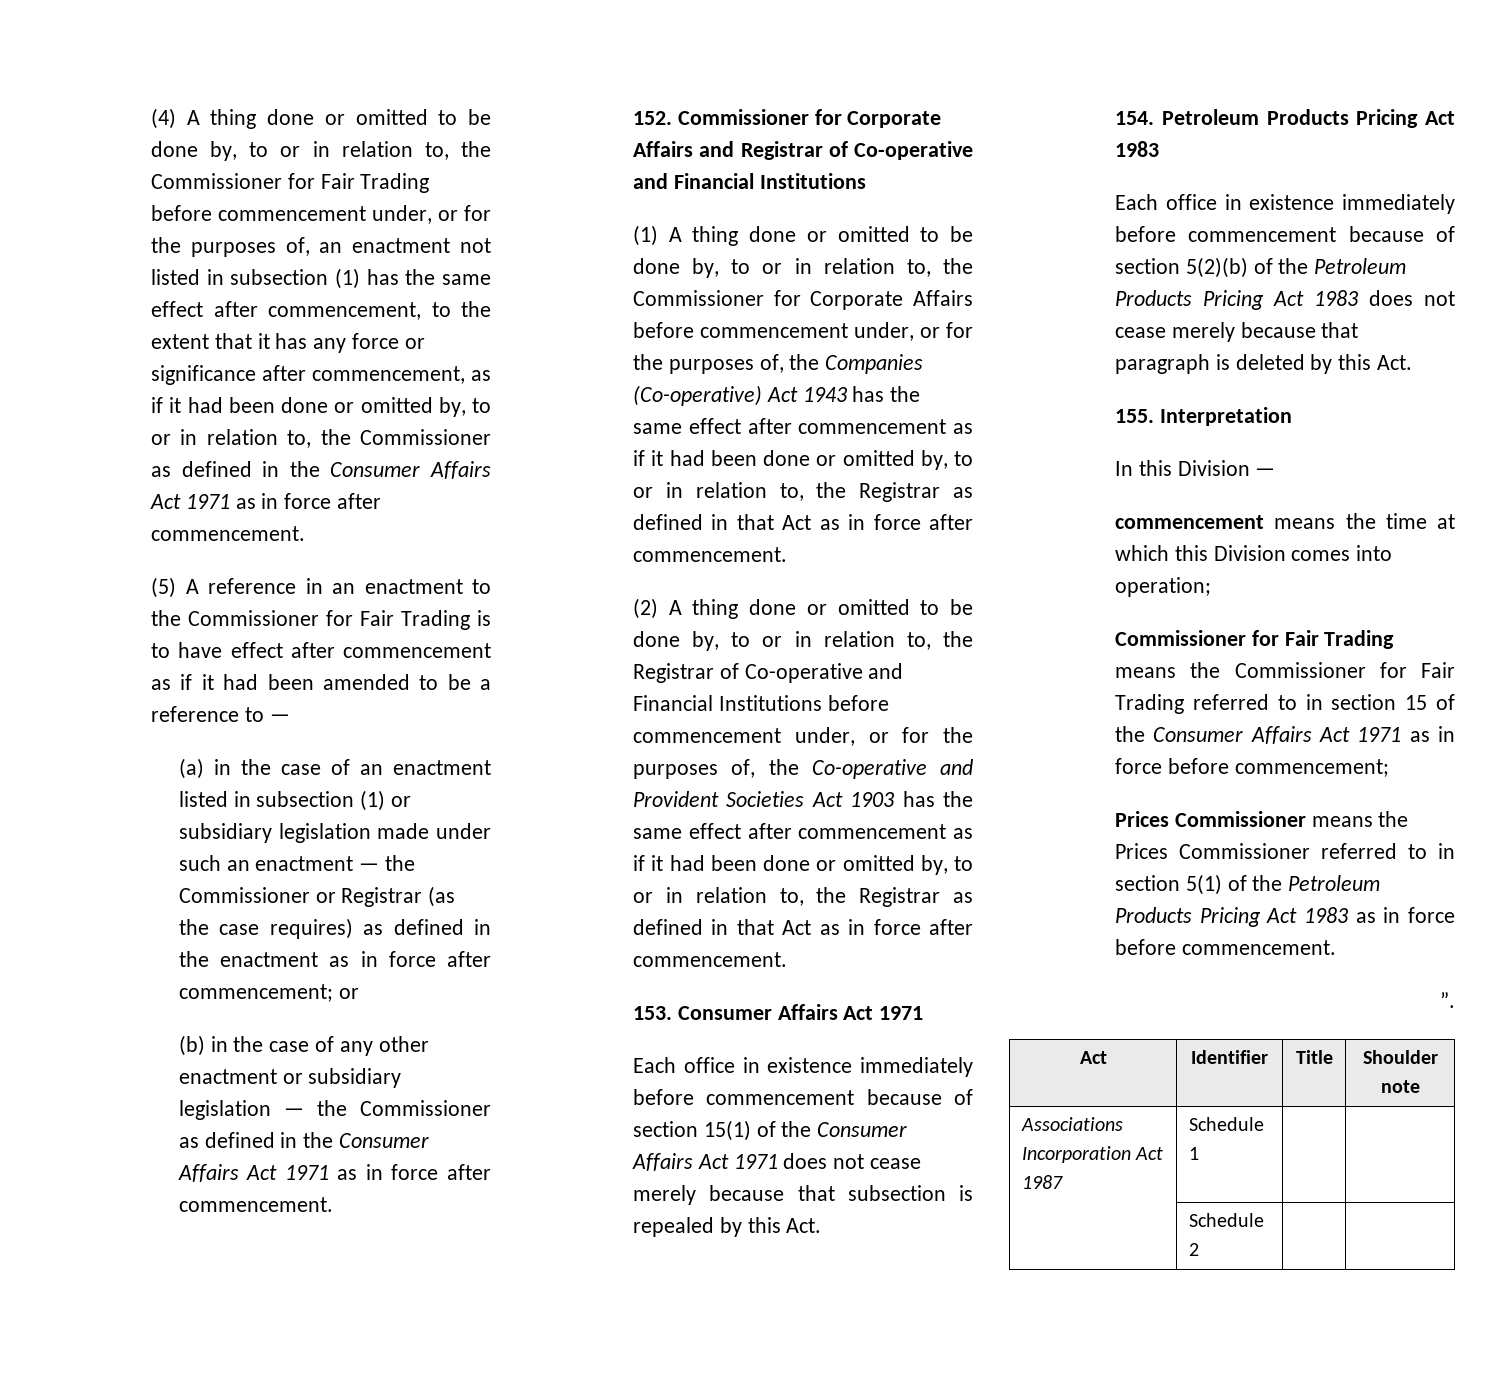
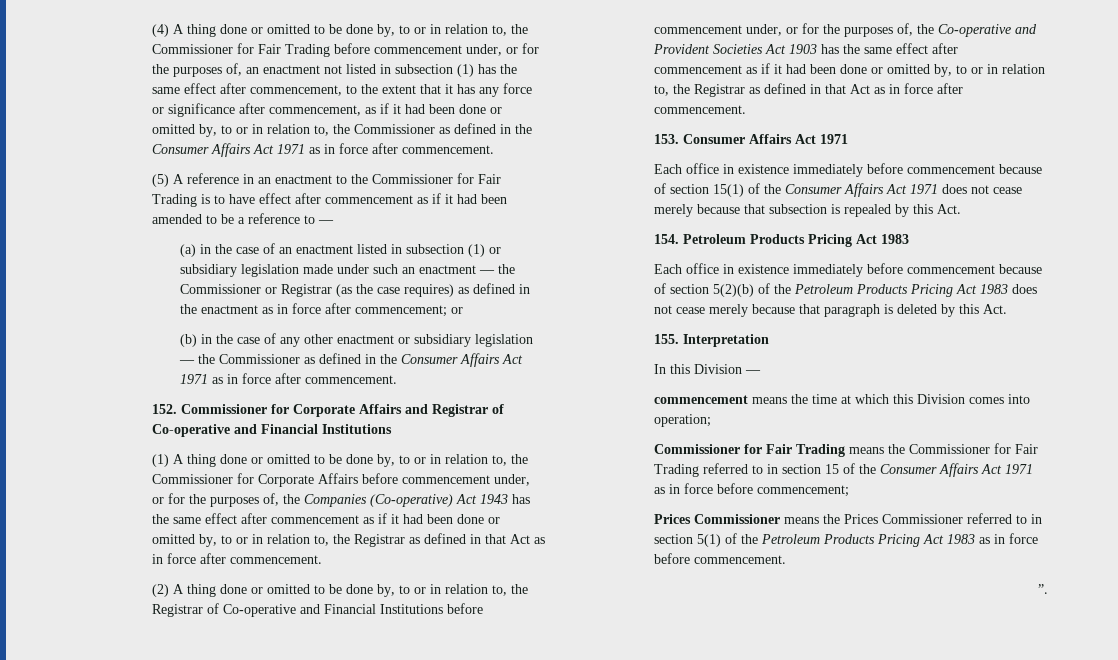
- Act | Identifier | Title | Shoulder note
- Associations Incorporation Act 1987 | Schedule 1 | |
- | Schedule 2 | |

